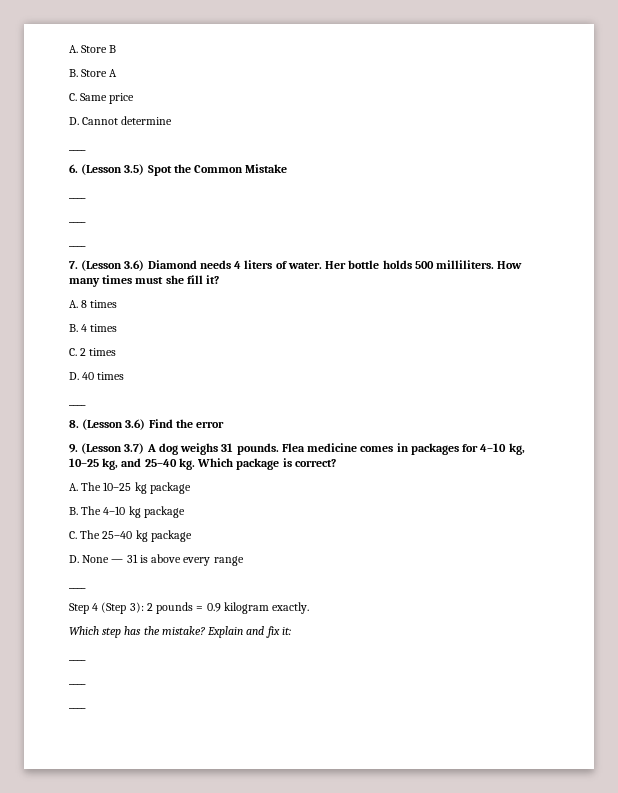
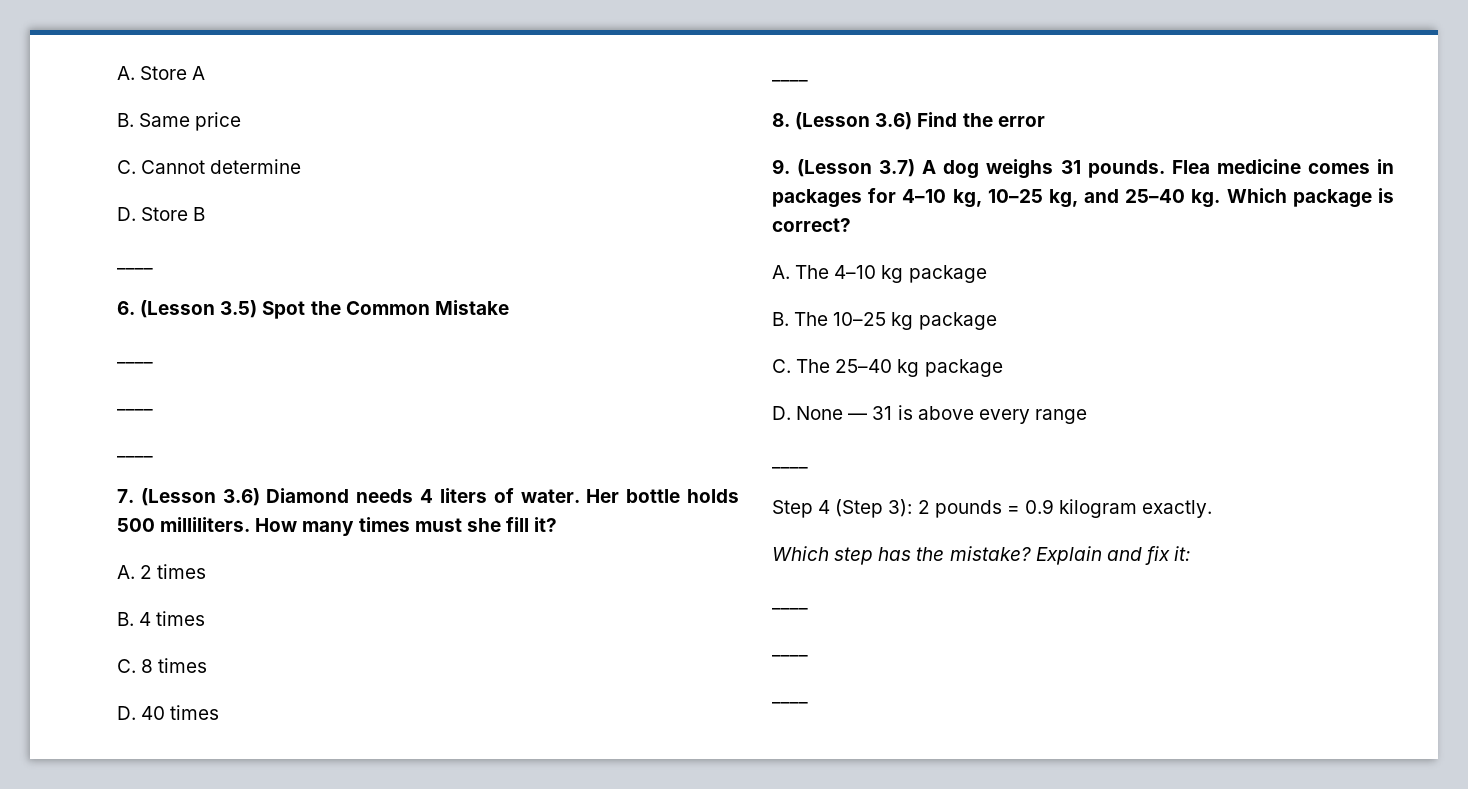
- A. Store B
- B. Store A
+ A. Store A
- C. Same price
+ B. Same price
- D. Cannot determine
+ C. Cannot determine
+ D. Store B
- A. 8 times
+ A. 2 times
- C. 2 times
+ C. 8 times
- A. The 10–25 kg package
+ A. The 4–10 kg package
- B. The 4–10 kg package
+ B. The 10–25 kg package

